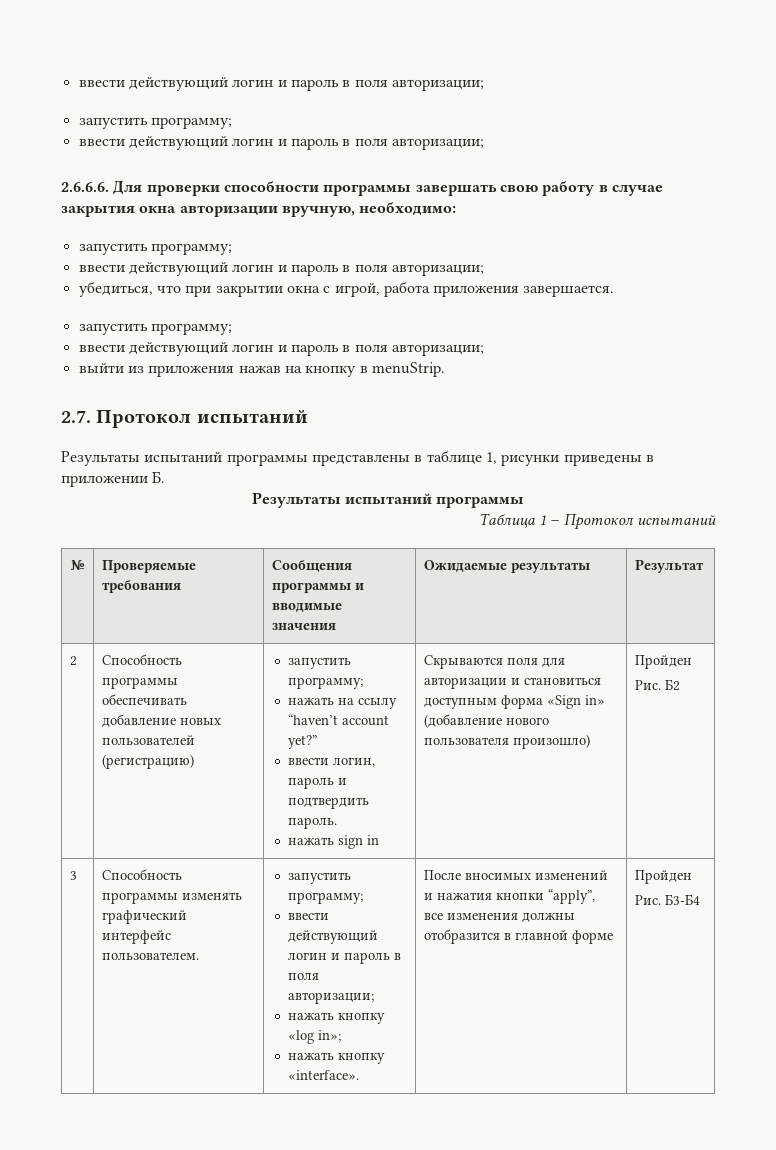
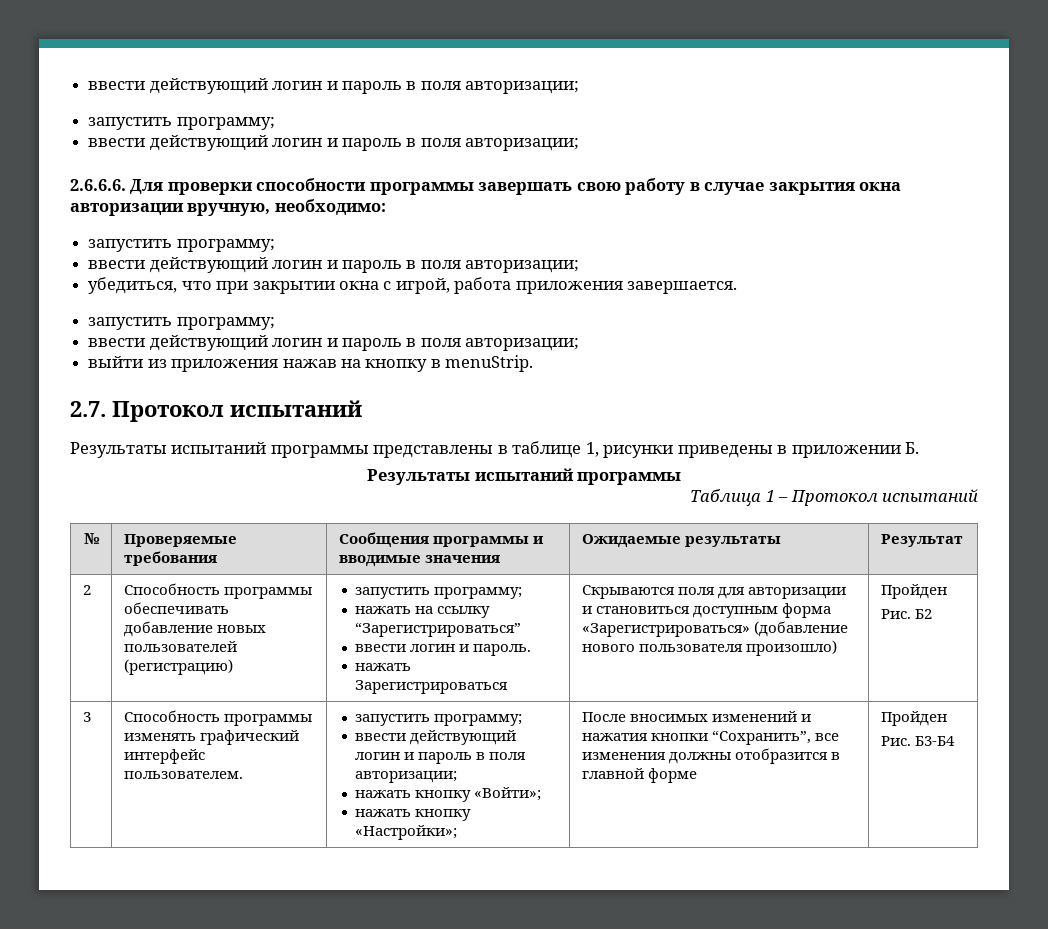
- нажать на ссылу “haven’t account yet?”
- ввести логин, пароль и подтвердить пароль.
+ нажать на ссылку “Зарегистрироваться”
+ ввести логин и пароль.
- нажать sign in
+ нажать Зарегистрироваться
- Скрываются поля для авторизации и становиться доступным форма «Sign in» (добавление нового пользователя произошло)
+ Скрываются поля для авторизации и становиться доступным форма «Зарегистрироваться» (добавление нового пользователя произошло)
- нажать кнопку «log in»;
- нажать кнопку «interface».
+ нажать кнопку «Войти»;
+ нажать кнопку «Настройки»;
- После вносимых изменений и нажатия кнопки “apply”, все изменения должны отобразится в главной форме
+ После вносимых изменений и нажатия кнопки “Сохранить”, все изменения должны отобразится в главной форме

